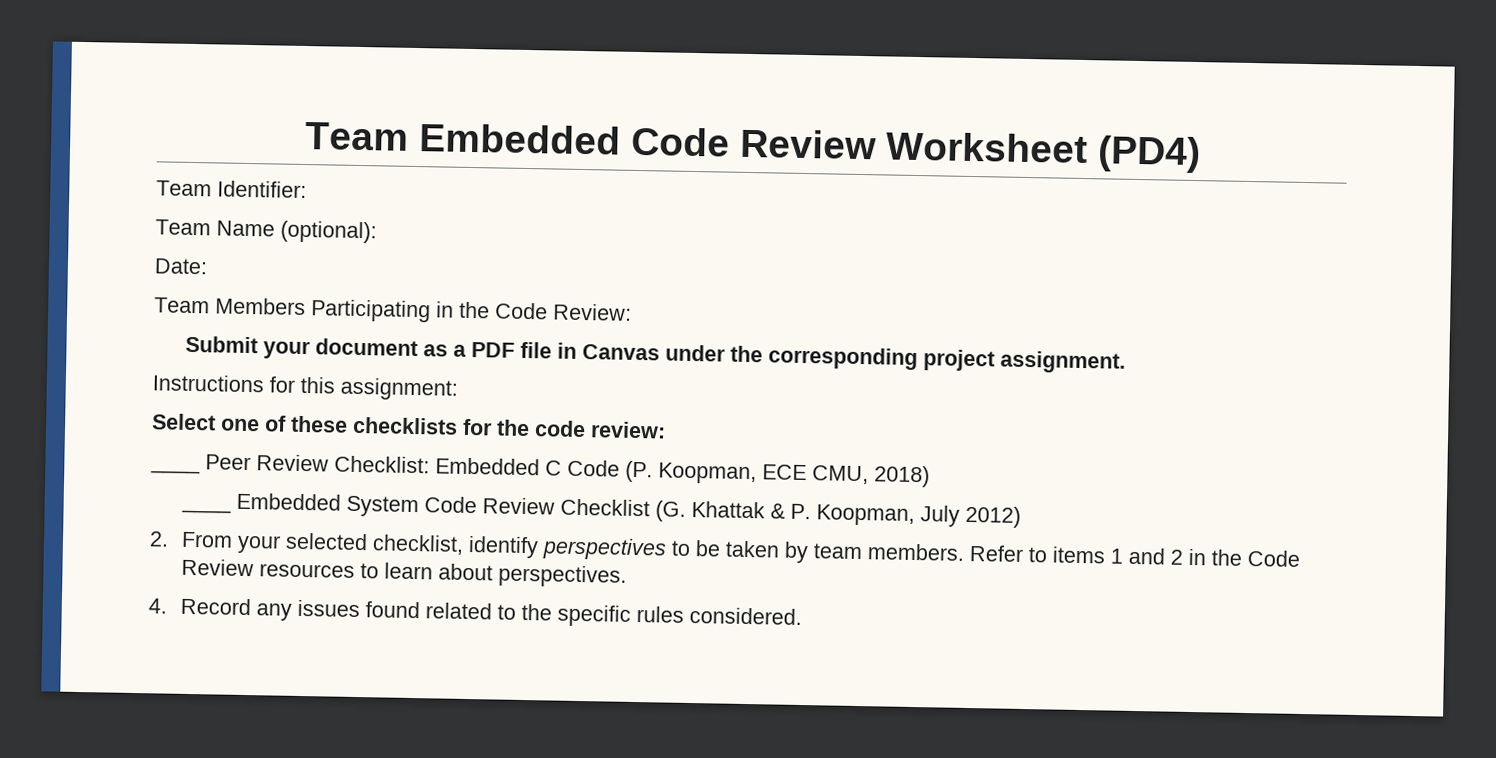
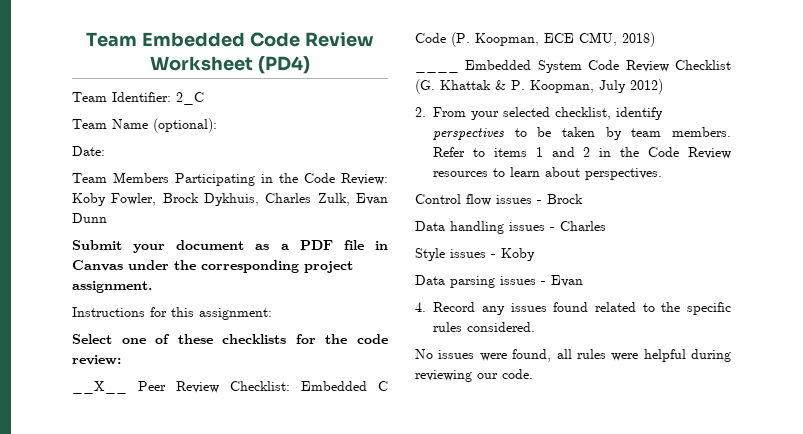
- Team Identifier:
+ Team Identifier: 2_C
- Team Members Participating in the Code Review:
+ Team Members Participating in the Code Review: Koby Fowler, Brock Dykhuis, Charles Zulk, Evan Dunn
- ____ Peer Review Checklist: Embedded C Code (P. Koopman, ECE CMU, 2018)
+ __X__ Peer Review Checklist: Embedded C Code (P. Koopman, ECE CMU, 2018)
+ Control flow issues - Brock
+ Data handling issues - Charles
+ Style issues - Koby
+ Data parsing issues - Evan
+ No issues were found, all rules were helpful during reviewing our code.

